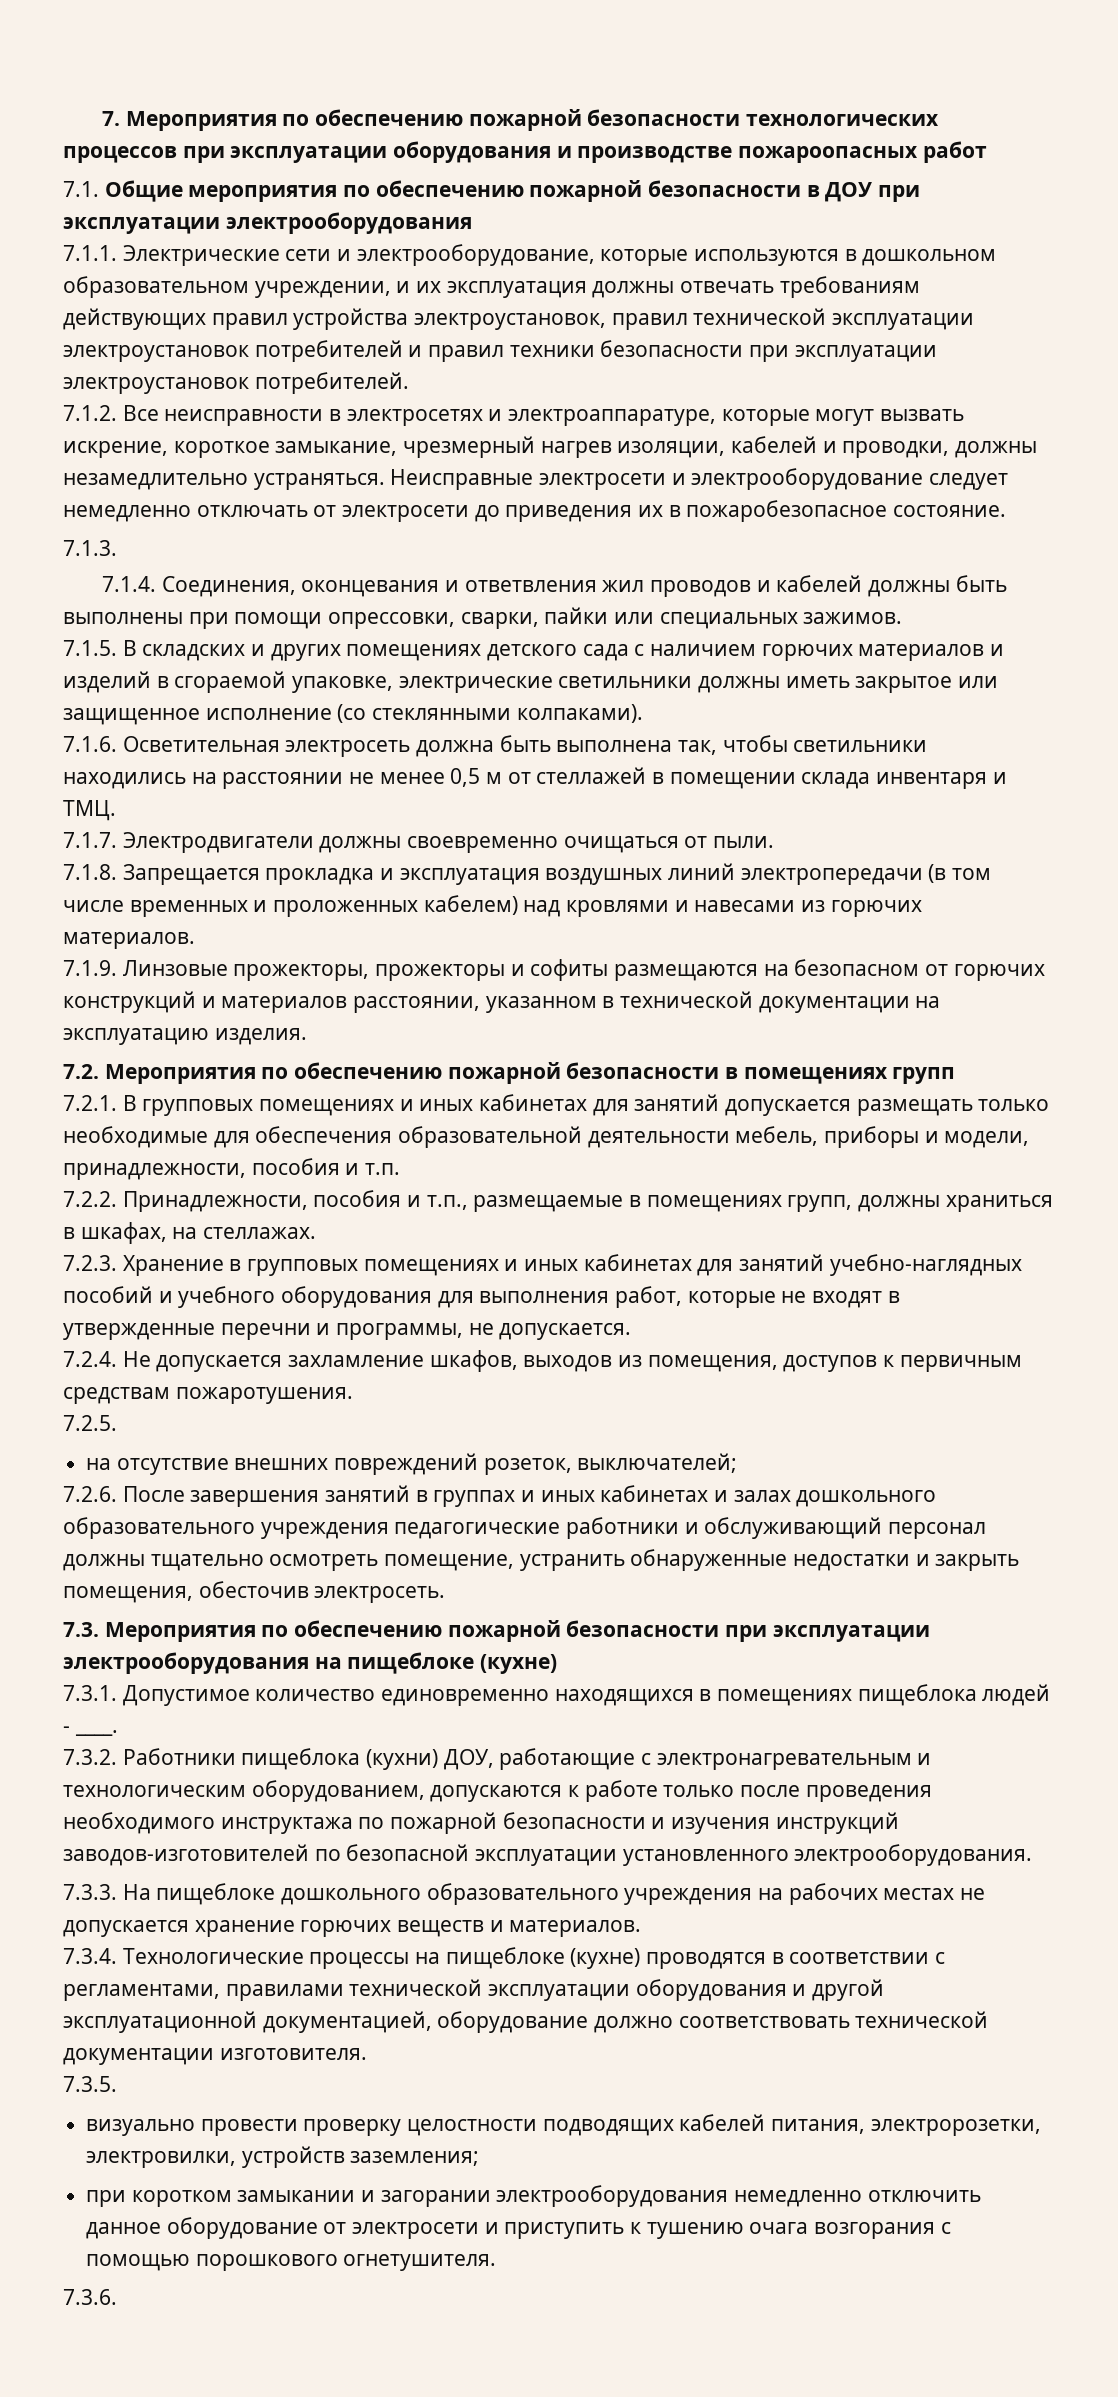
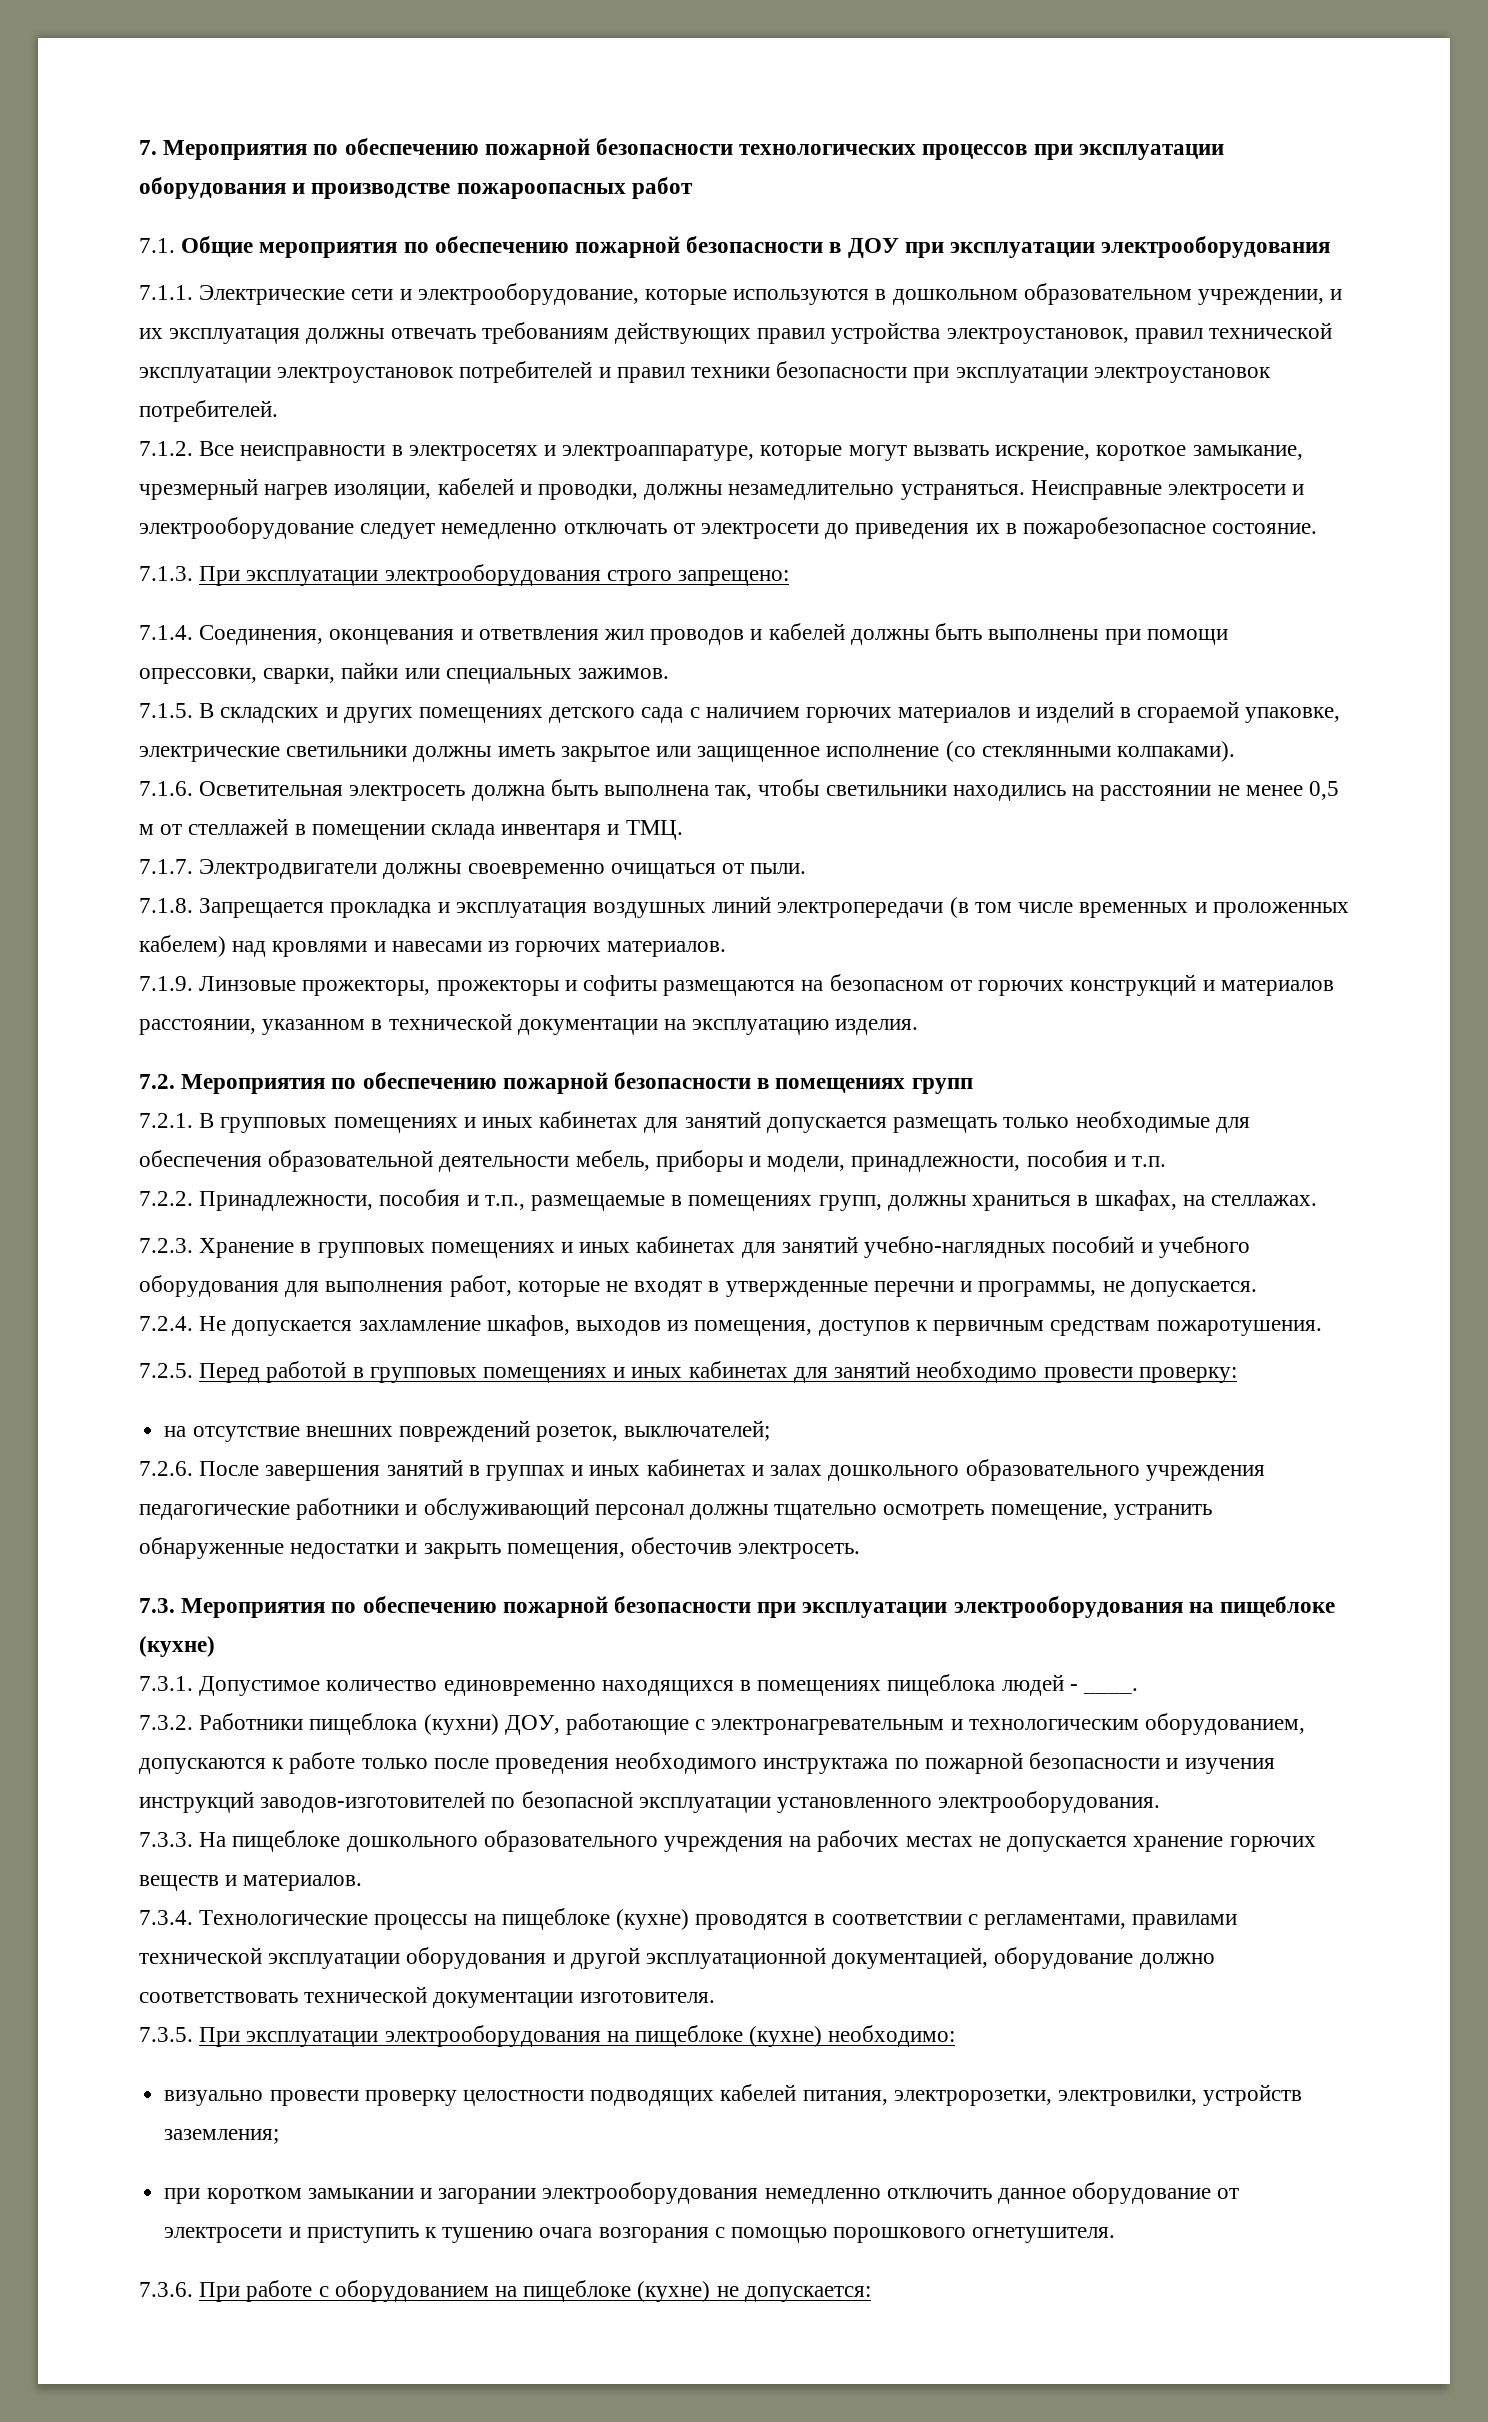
- 7.1.3.
+ 7.1.3. При эксплуатации электрооборудования строго запрещено:
- 7.2.5.
+ 7.2.5. Перед работой в групповых помещениях и иных кабинетах для занятий необходимо провести проверку:
- 7.3.5.
+ 7.3.5. При эксплуатации электрооборудования на пищеблоке (кухне) необходимо:
- 7.3.6.
+ 7.3.6. При работе с оборудованием на пищеблоке (кухне) не допускается:

